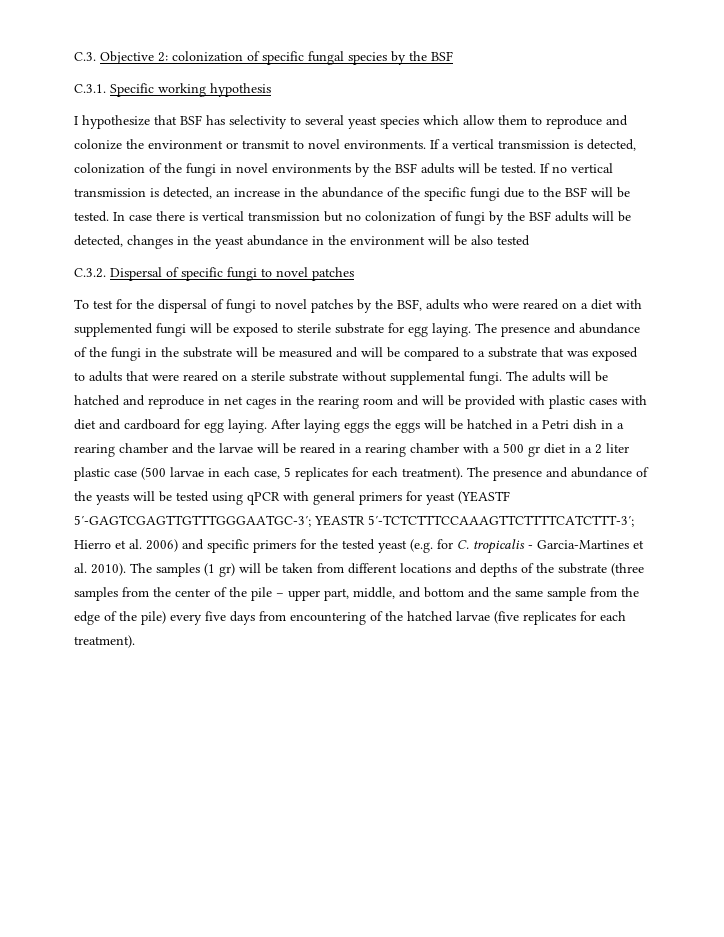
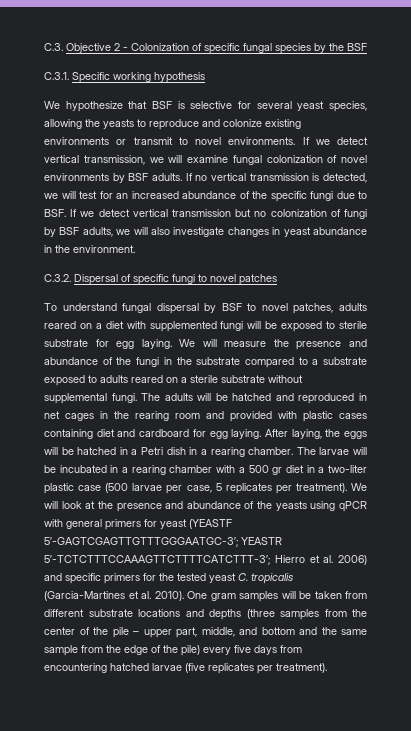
- C.3. Objective 2: colonization of specific fungal species by the BSF
+ C.3. Objective 2 - Colonization of specific fungal species by the BSF
- I hypothesize that BSF has selectivity to several yeast species which allow them to reproduce and colonize the environment or transmit to novel environments.
+ We hypothesize that BSF is selective for several yeast species, allowing the yeasts to reproduce and colonize existing environments or transmit to novel environments.
- If a vertical transmission is detected, colonization of the fungi in novel environments by the BSF adults will be tested.
+ If we detect vertical transmission, we will examine fungal colonization of novel environments by BSF adults.
- If no vertical transmission is detected, an increase in the abundance of the specific fungi due to the BSF will be tested. In case there is vertical transmission but no colonization of fungi by the BSF adults will be detected, changes in the yeast abundance in the environment will be also tested
+ If no vertical transmission is detected, we will test for an increased abundance of the specific fungi due to BSF. If we detect vertical transmission but no colonization of fungi by BSF adults, we will also investigate changes in yeast abundance in the environment.
- To test for the dispersal of fungi to novel patches by the BSF, adults who were reared on a diet with supplemented fungi will be exposed to sterile substrate for egg laying.
+ To understand fungal dispersal by BSF to novel patches, adults reared on a diet with supplemented fungi will be exposed to sterile substrate for egg laying.
- The presence and abundance of the fungi in the substrate will be measured and will be compared to a substrate that was exposed to adults that were reared on a sterile substrate without supplemental fungi.
+ We will measure the presence and abundance of the fungi in the substrate compared to a substrate exposed to adults reared on a sterile substrate without supplemental fungi.
- The adults will be hatched and reproduce in net cages in the rearing room and will be provided with plastic cases with diet and cardboard for egg laying.
+ The adults will be hatched and reproduced in net cages in the rearing room and provided with plastic cases containing diet and cardboard for egg laying.
- After laying eggs the eggs will be hatched in a Petri dish in a rearing chamber and the larvae will be reared in a rearing chamber with a 500 gr diet in a 2 liter plastic case (500 larvae in each case, 5 replicates for each treatment). The presence and abundance of the yeasts will be tested using qPCR with general primers for yeast (YEASTF 5′-GAGTCGAGTTGTTTGGGAATGC-3′;
+ After laying, the eggs will be hatched in a Petri dish in a rearing chamber. The larvae will be incubated in a rearing chamber with a 500 gr diet in a two-liter plastic case (500 larvae per case, 5 replicates per treatment). We will look at the presence and abundance of the yeasts using qPCR with general primers for yeast (YEASTF 5′-GAGTCGAGTTGTTTGGGAATGC-3′;
- Hierro et al. 2006) and specific primers for the tested yeast (e.g. for C. tropicalis - Garcia-Martines et al. 2010). The samples (1 gr) will be taken from different locations and depths of the substrate (three samples from the center of the pile – upper part, middle, and bottom and the same sample from the edge of the pile) every five days from encountering of the hatched larvae (five replicates for each treatment).
+ Hierro et al. 2006) and specific primers for the tested yeast C. tropicalis (Garcia-Martines et al. 2010). One gram samples will be taken from different substrate locations and depths (three samples from the center of the pile – upper part, middle, and bottom and the same sample from the edge of the pile) every five days from encountering hatched larvae (five replicates per treatment).

